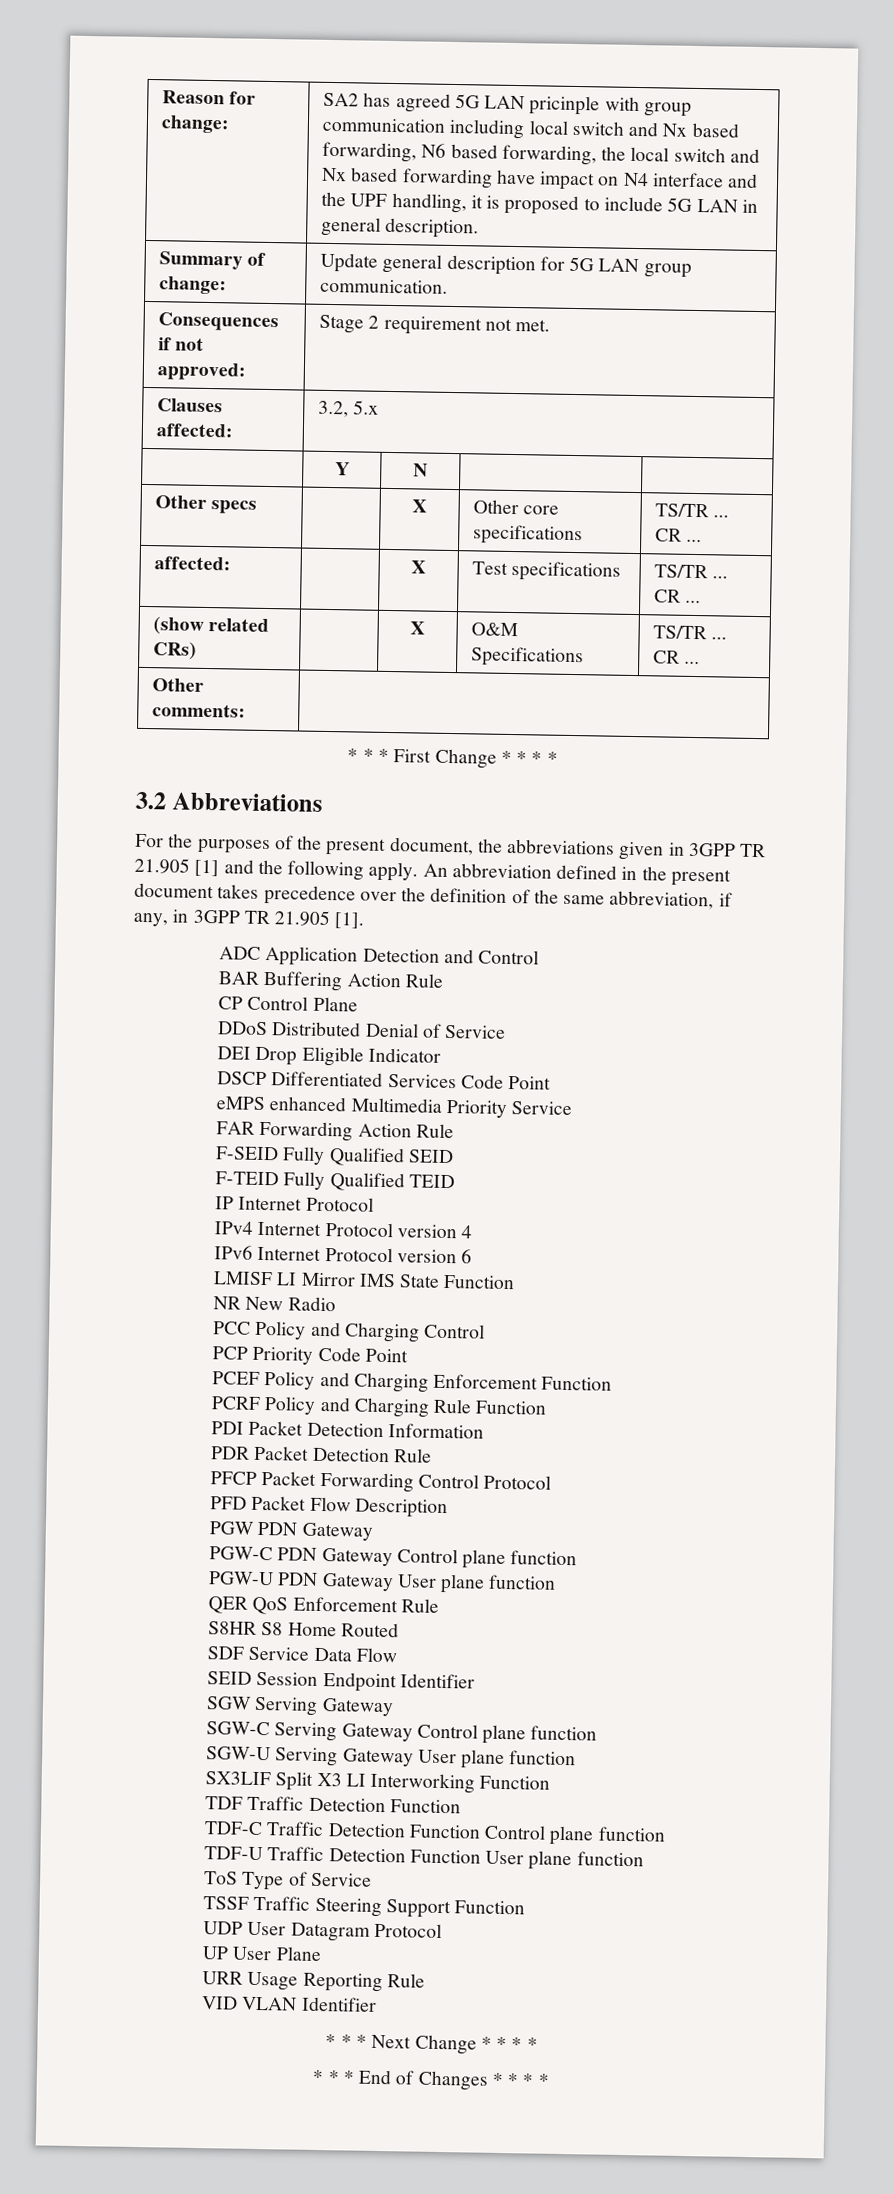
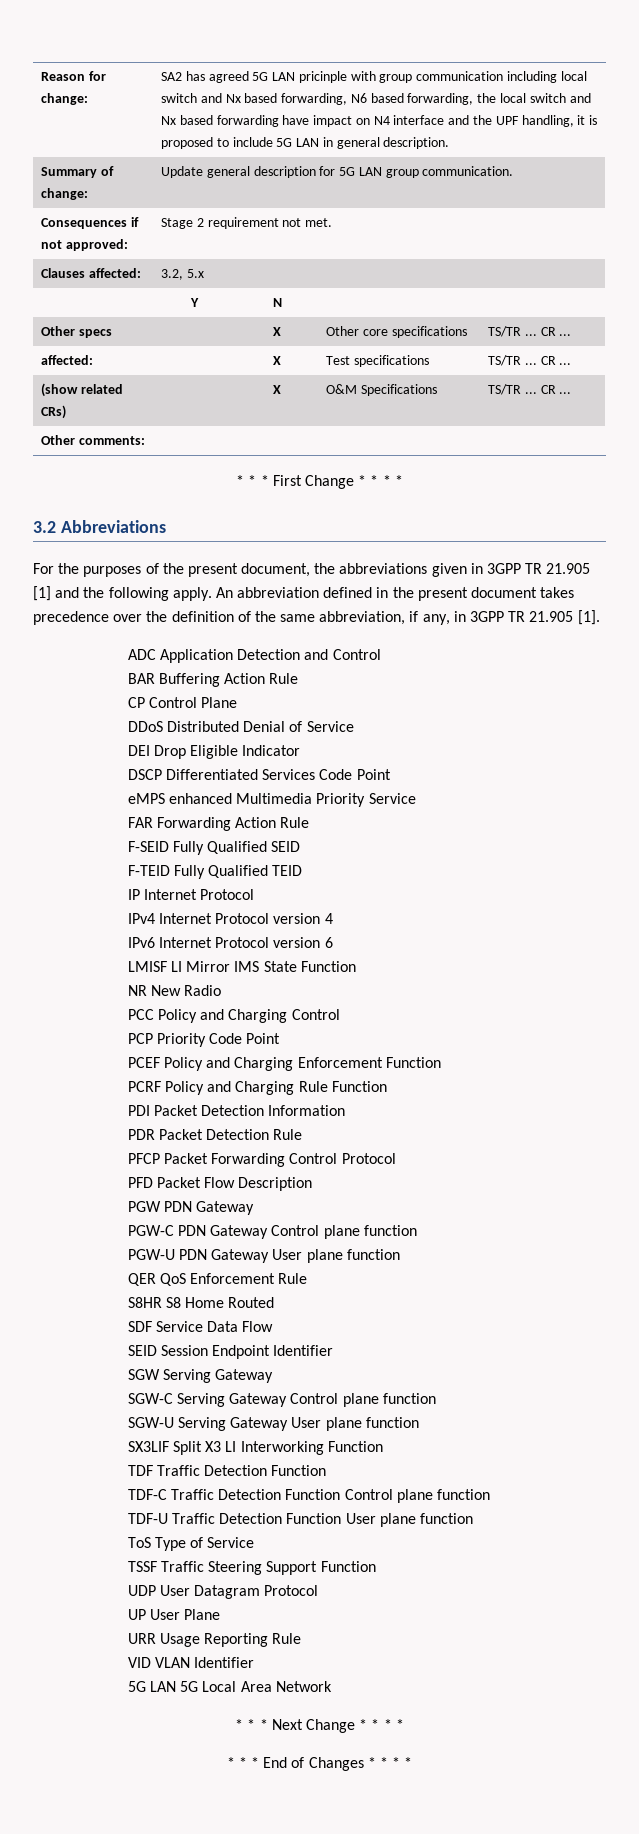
+ 5G LAN 5G Local Area Network

